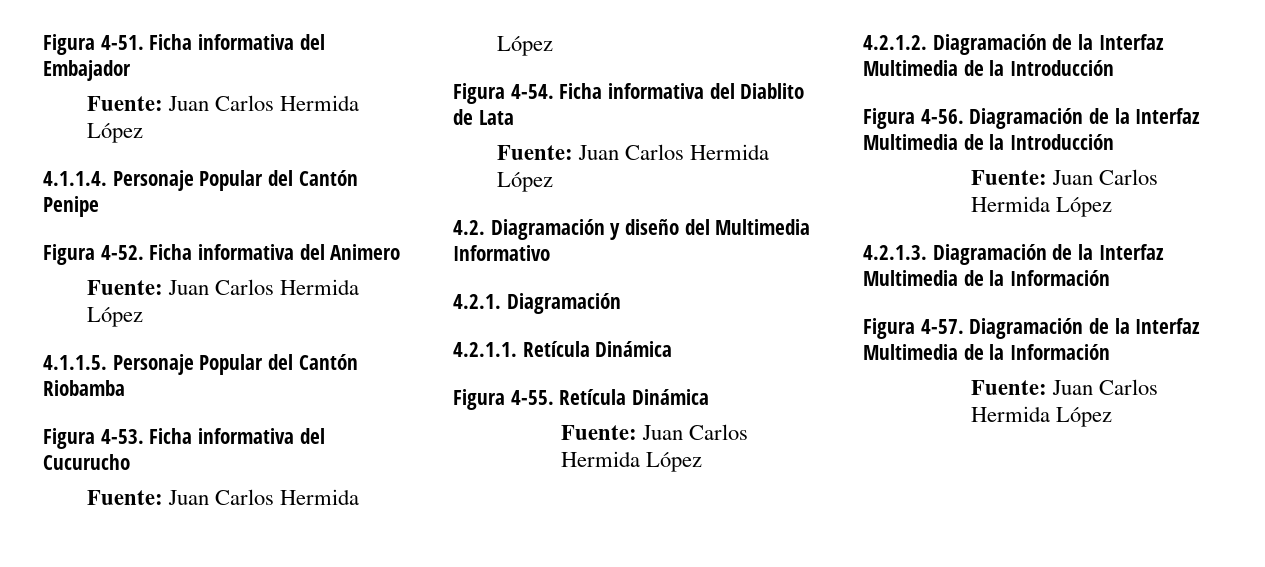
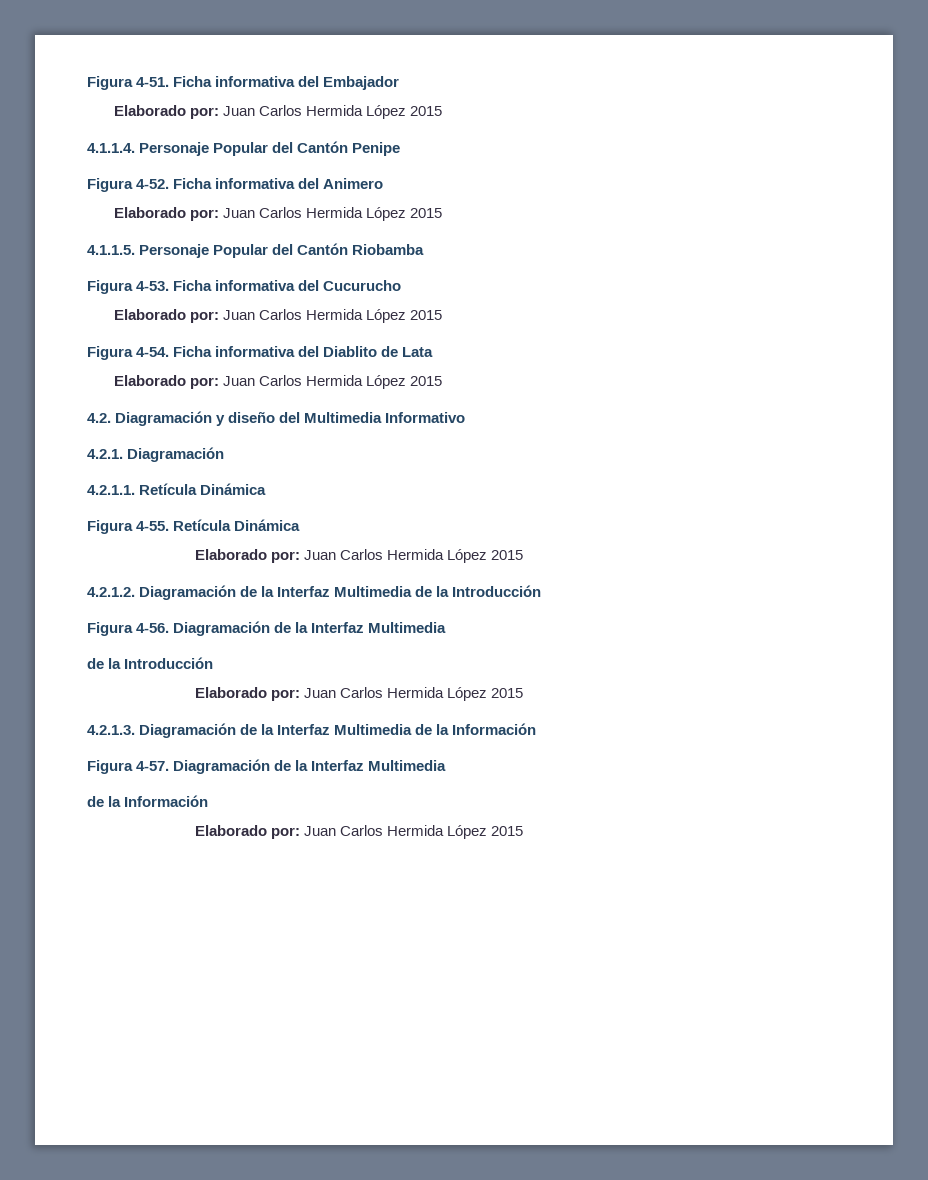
  Ficha informativa del Embajador
- Fuente: Juan Carlos Hermida López
+ Elaborado por: Juan Carlos Hermida López 2015
  Ficha informativa del Animero
- Fuente: Juan Carlos Hermida López
+ Elaborado por: Juan Carlos Hermida López 2015
  Ficha informativa del Cucurucho
- Fuente: Juan Carlos Hermida López
+ Elaborado por: Juan Carlos Hermida López 2015
  Ficha informativa del Diablito de Lata
- Fuente: Juan Carlos Hermida López
+ Elaborado por: Juan Carlos Hermida López 2015
  Figura 4-55. Retícula Dinámica
- Fuente: Juan Carlos Hermida López
+ Elaborado por: Juan Carlos Hermida López 2015
- Figura 4-56. Diagramación de la Interfaz Multimedia de la Introducción
- Fuente: Juan Carlos Hermida López
+ Figura 4-56. Diagramación de la Interfaz Multimedia
+ de la Introducción
+ Elaborado por: Juan Carlos Hermida López 2015
- Figura 4-57. Diagramación de la Interfaz Multimedia de la Información
- Fuente: Juan Carlos Hermida López
+ Figura 4-57. Diagramación de la Interfaz Multimedia
+ de la Información
+ Elaborado por: Juan Carlos Hermida López 2015

